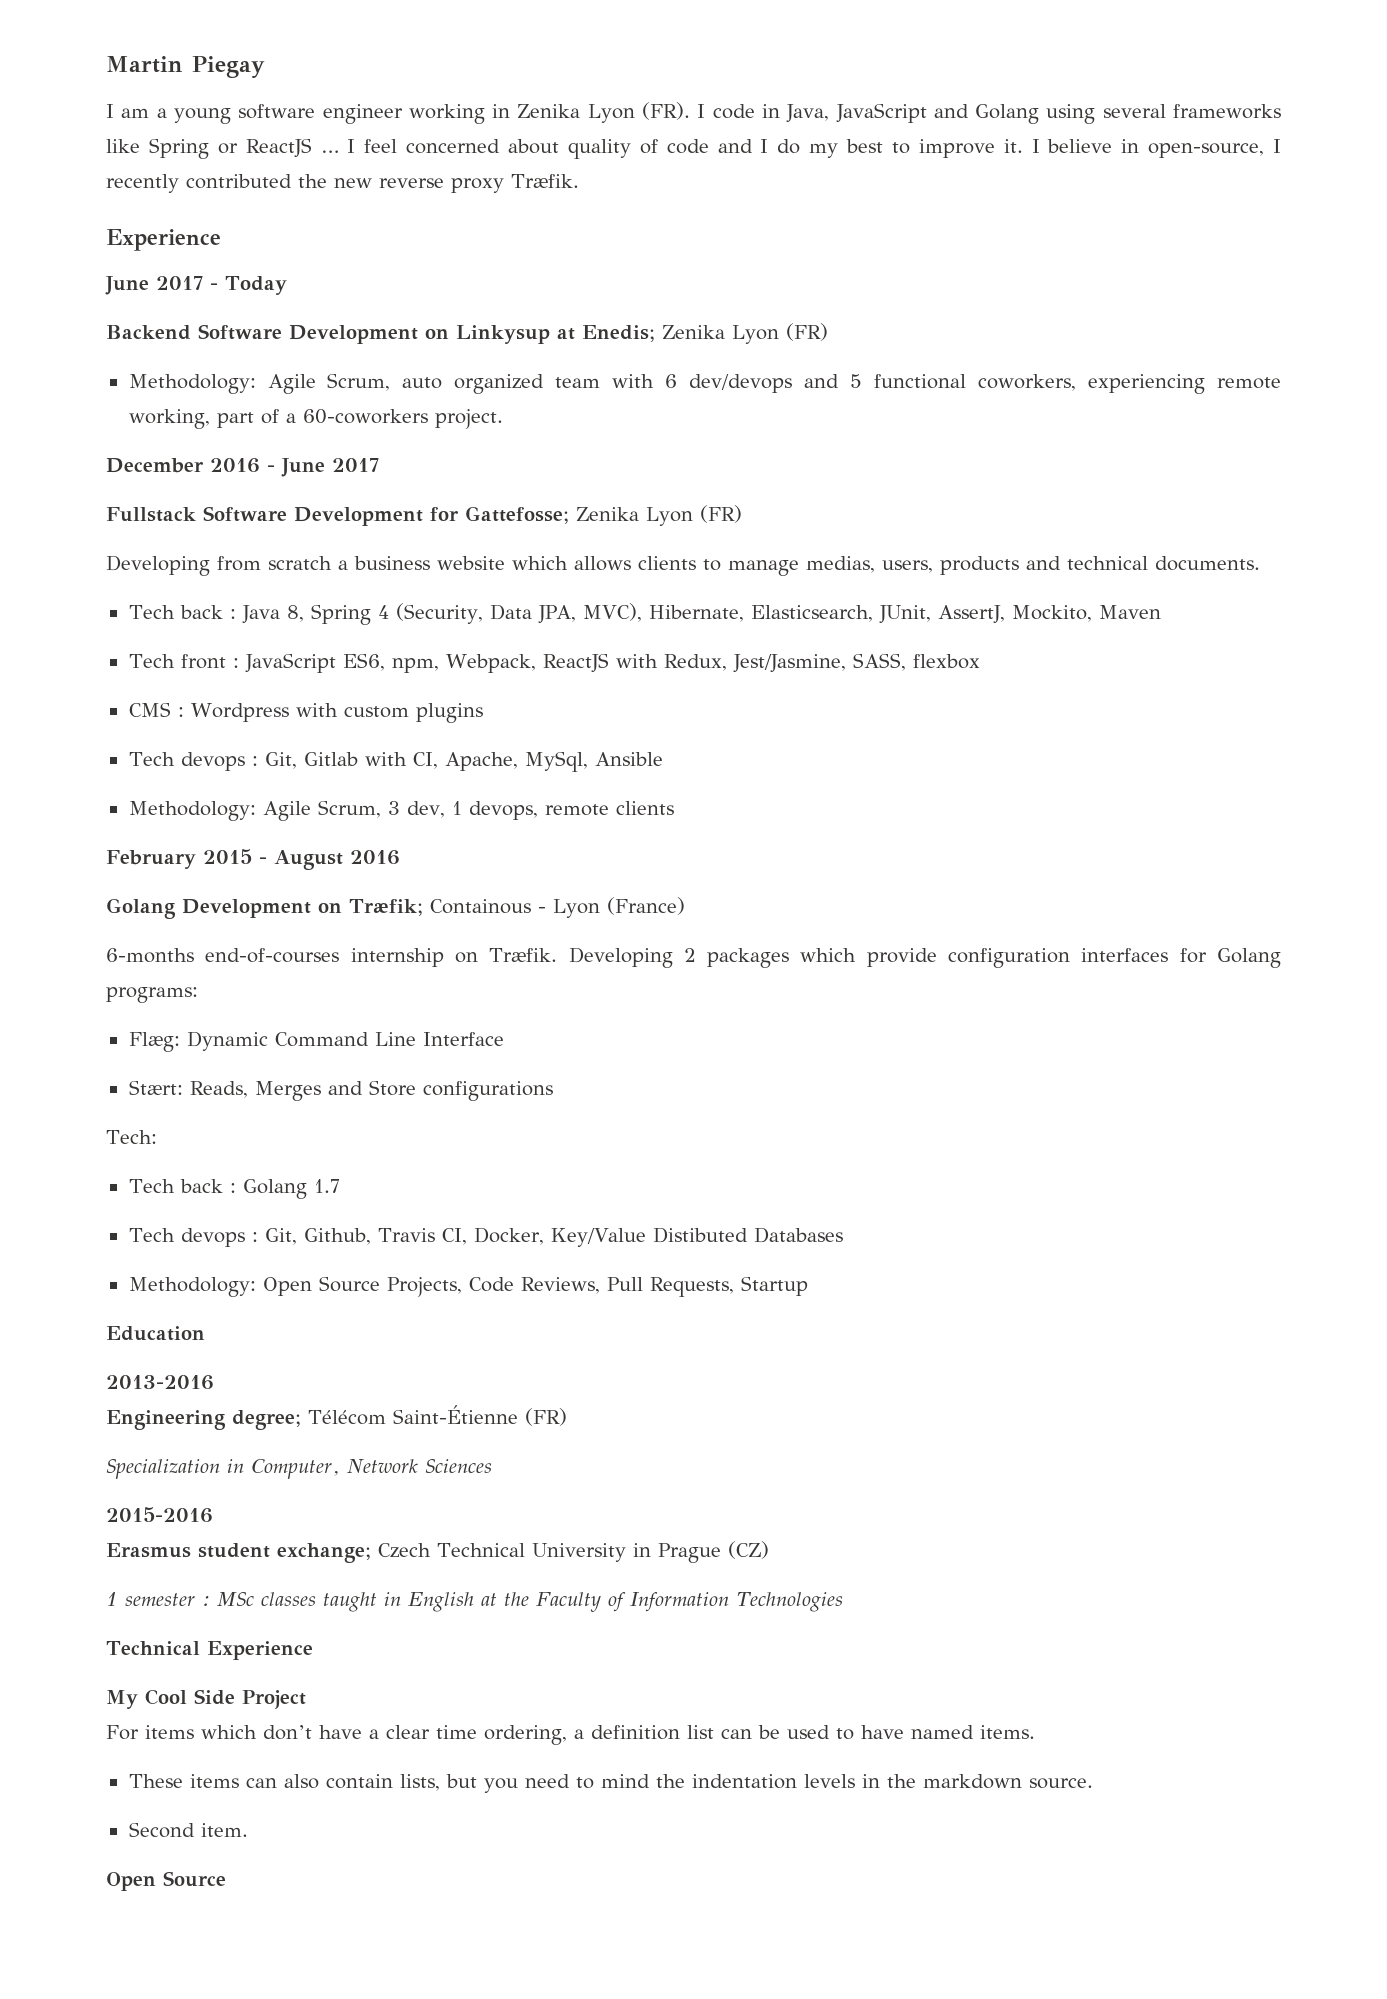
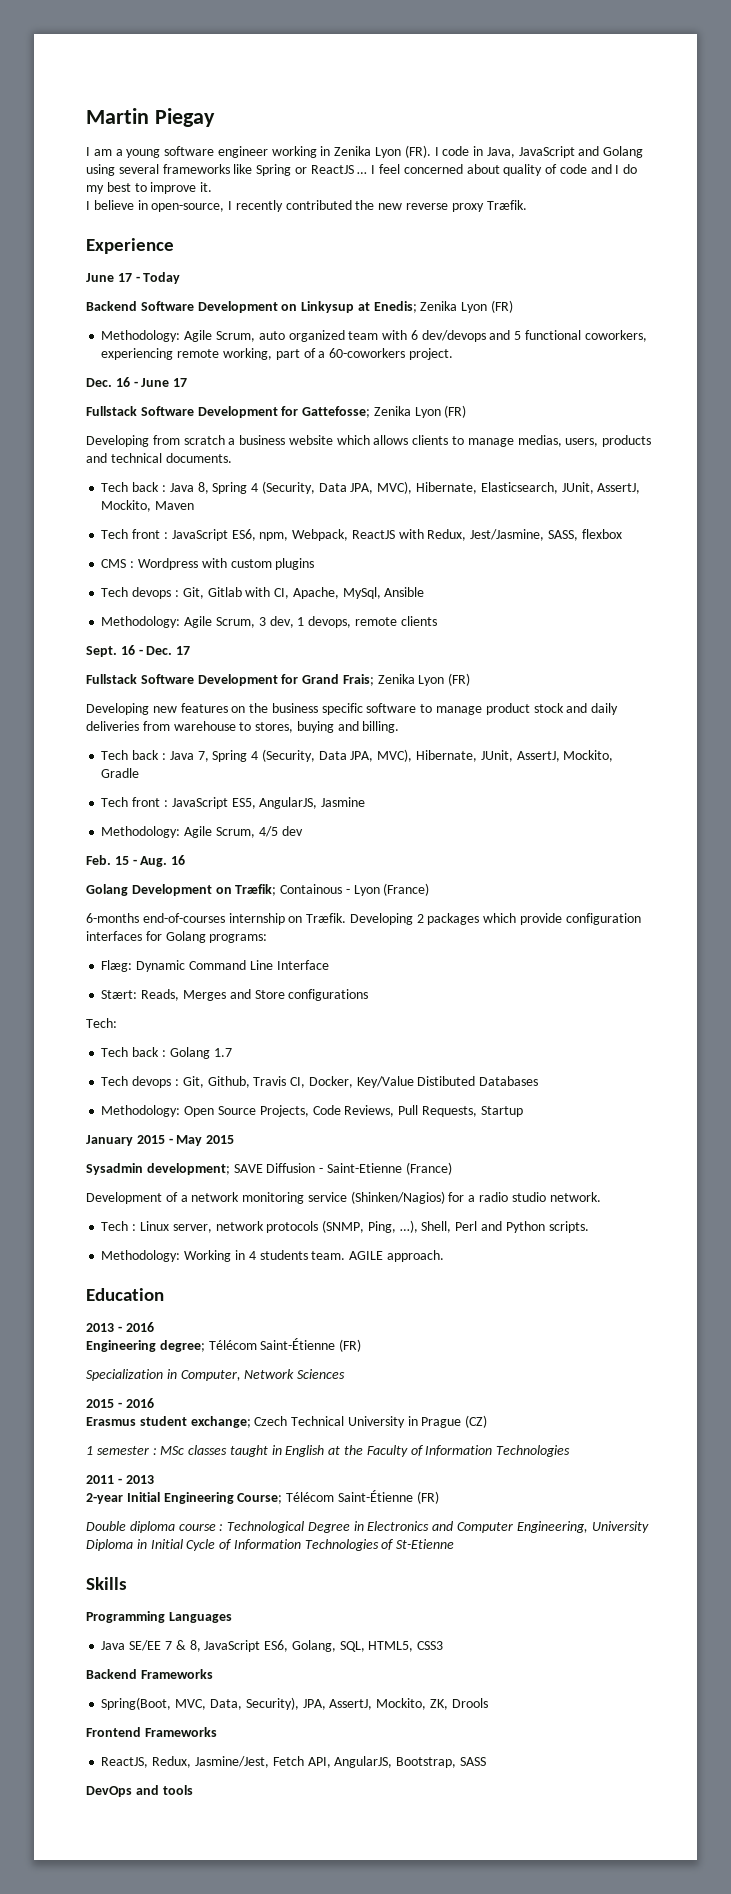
- I feel concerned about quality of code and I do my best to improve it. I believe in open-source, I recently contributed the new reverse proxy Træfik.
+ I feel concerned about quality of code and I do my best to improve it.
+ I believe in open-source, I recently contributed the new reverse proxy Træfik.
- June 2017 - Today
+ June 17 - Today
- December 2016 - June 2017
+ Dec. 16 - June 17
- February 2015 - August 2016
+ Sept. 16 - Dec. 17
+ Fullstack Software Development for Grand Frais; Zenika Lyon (FR)
+ Developing new features on the business specific software to manage product stock and daily deliveries from warehouse to stores, buying and billing.
+ Tech back : Java 7, Spring 4 (Security, Data JPA, MVC), Hibernate, JUnit, AssertJ, Mockito, Gradle
+ Tech front : JavaScript ES5, AngularJS, Jasmine
+ Methodology: Agile Scrum, 4/5 dev
+ Feb. 15 - Aug. 16
+ January 2015 - May 2015
+ Sysadmin development; SAVE Diffusion - Saint-Etienne (France)
+ Development of a network monitoring service (Shinken/Nagios) for a radio studio network.
+ Tech : Linux server, network protocols (SNMP, Ping, …), Shell, Perl and Python scripts.
+ Methodology: Working in 4 students team. AGILE approach.
  Education
- 2013-2016
+ 2013 - 2016
- 2015-2016
+ 2015 - 2016
- Technical Experience
- My Cool Side Project
- For items which don’t have a clear time ordering, a definition list can be used to have named items.
- These items can also contain lists, but you need to mind the indentation levels in the markdown source.
- Second item.
- Open Source
+ 2011 - 2013
+ 2-year Initial Engineering Course; Télécom Saint-Étienne (FR)
+ Double diploma course : Technological Degree in Electronics and Computer Engineering, University Diploma in Initial Cycle of Information Technologies of St-Etienne
+ Skills
+ Programming Languages
+ Java SE/EE 7 & 8, JavaScript ES6, Golang, SQL, HTML5, CSS3
+ Backend Frameworks
+ Spring(Boot, MVC, Data, Security), JPA, AssertJ, Mockito, ZK, Drools
+ Frontend Frameworks
+ ReactJS, Redux, Jasmine/Jest, Fetch API, AngularJS, Bootstrap, SASS
+ DevOps and tools

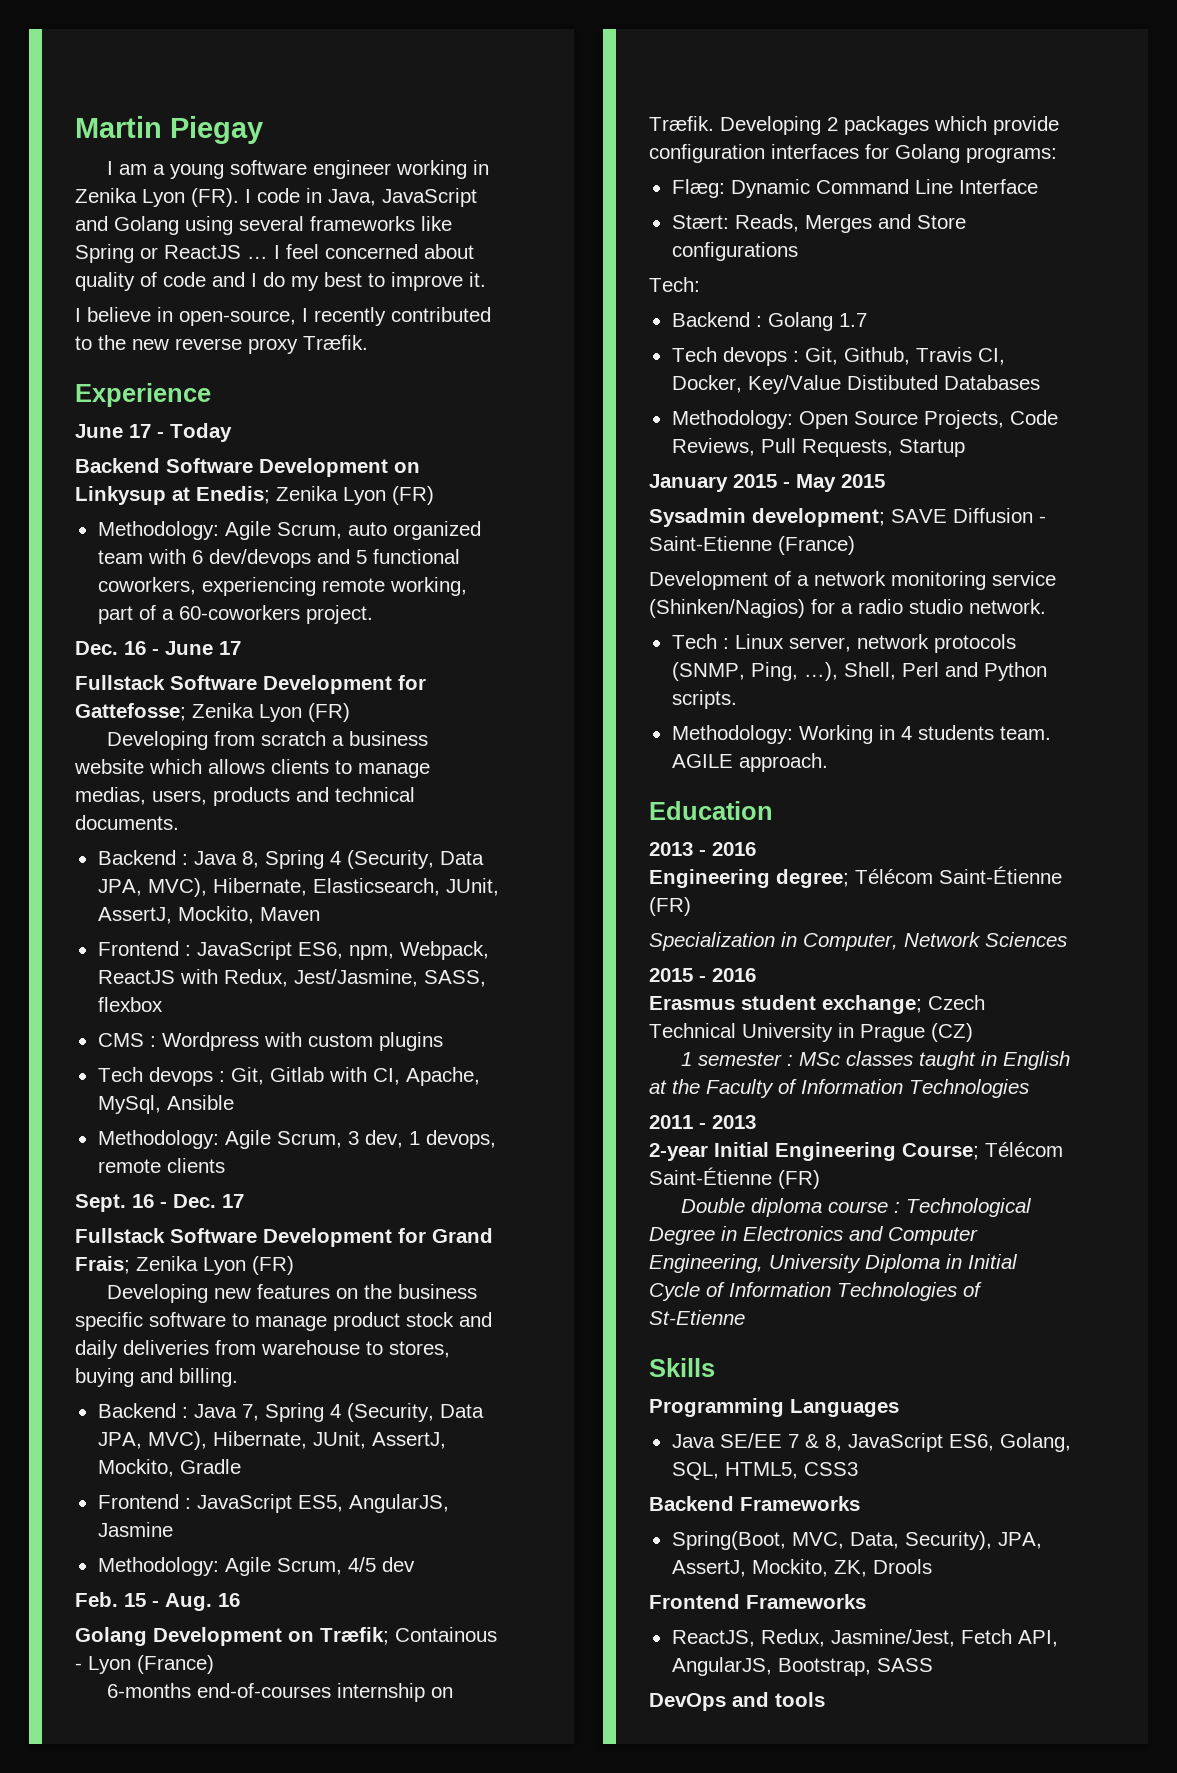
- I believe in open-source, I recently contributed the new reverse proxy Træfik.
+ I believe in open-source, I recently contributed to the new reverse proxy Træfik.
- Tech back : Java 8, Spring 4 (Security, Data JPA, MVC), Hibernate, Elasticsearch, JUnit, AssertJ, Mockito, Maven
+ Backend : Java 8, Spring 4 (Security, Data JPA, MVC), Hibernate, Elasticsearch, JUnit, AssertJ, Mockito, Maven
- Tech front : JavaScript ES6, npm, Webpack, ReactJS with Redux, Jest/Jasmine, SASS, flexbox
+ Frontend : JavaScript ES6, npm, Webpack, ReactJS with Redux, Jest/Jasmine, SASS, flexbox
- Tech back : Java 7, Spring 4 (Security, Data JPA, MVC), Hibernate, JUnit, AssertJ, Mockito, Gradle
+ Backend : Java 7, Spring 4 (Security, Data JPA, MVC), Hibernate, JUnit, AssertJ, Mockito, Gradle
- Tech front : JavaScript ES5, AngularJS, Jasmine
+ Frontend : JavaScript ES5, AngularJS, Jasmine
- Tech back : Golang 1.7
+ Backend : Golang 1.7

